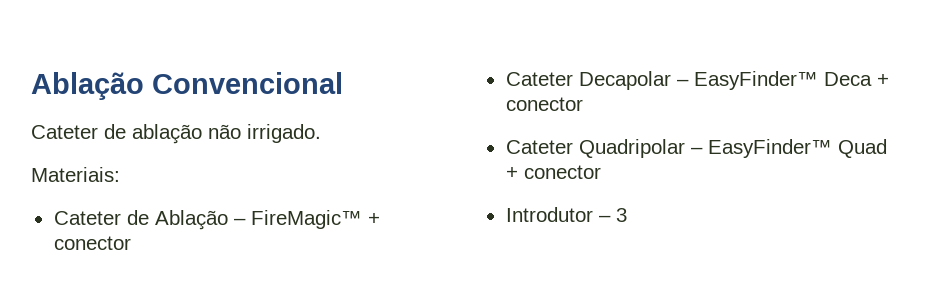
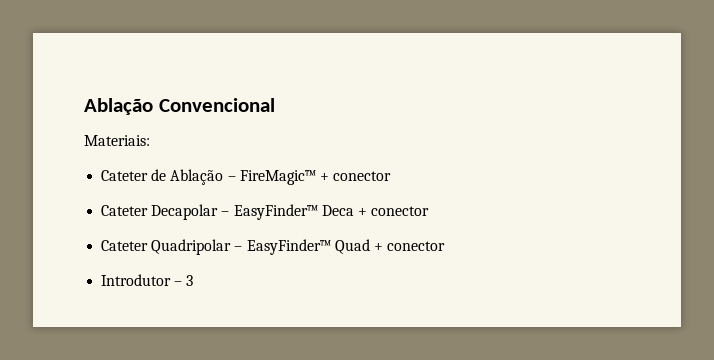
- Cateter de ablação não irrigado.

